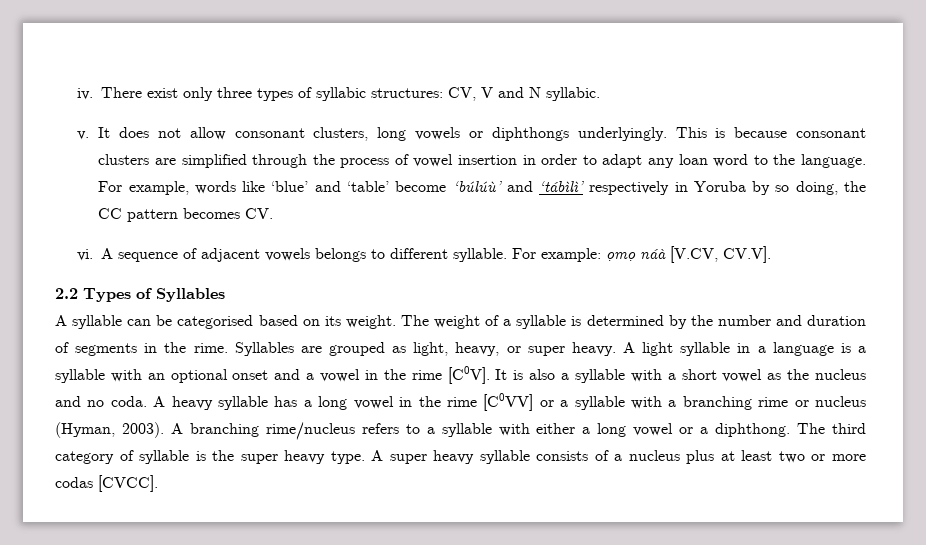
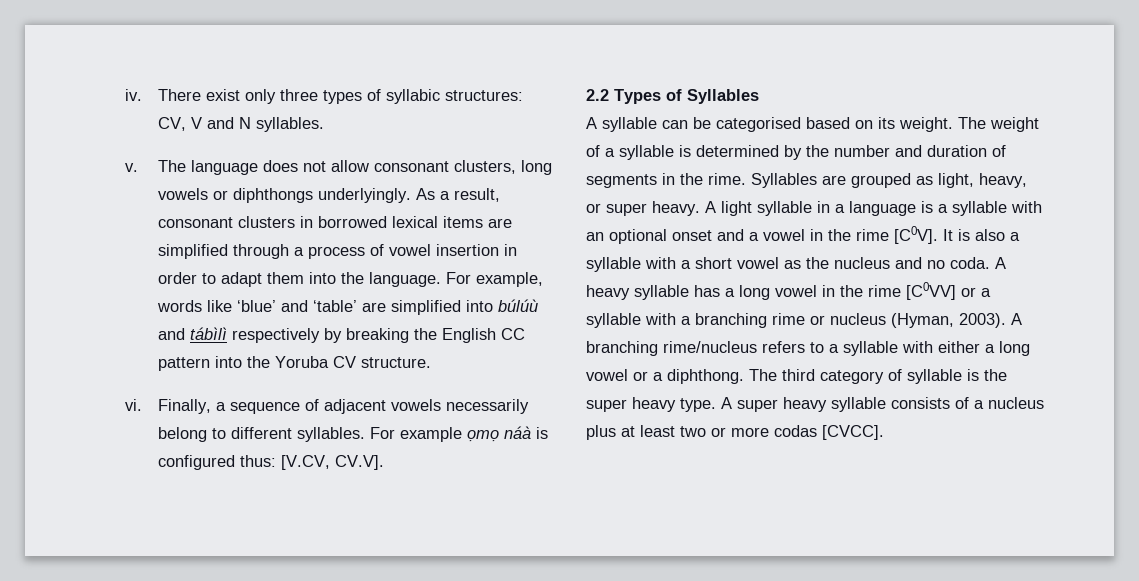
- There exist only three types of syllabic structures: CV, V and N syllabic.
+ There exist only three types of syllabic structures: CV, V and N syllables.
- It does not allow consonant clusters, long vowels or diphthongs underlyingly.
+ The language does not allow consonant clusters, long vowels or diphthongs underlyingly.
- This is because consonant clusters are simplified through the process of vowel insertion in order to adapt any loan word to the language.
+ As a result, consonant clusters in borrowed lexical items are simplified through a process of vowel insertion in order to adapt them into the language.
- For example, words like ‘blue’ and ‘table’ become ‘búlúù’ and ‘tábìlì’ respectively in Yoruba by so doing, the CC pattern becomes CV.
+ For example, words like ‘blue’ and ‘table’ are simplified into búlúù and tábìlì respectively by breaking the English CC pattern into the Yoruba CV structure.
- A sequence of adjacent vowels belongs to different syllable. For example: ọmọ náà [V.CV, CV.V].
+ Finally, a sequence of adjacent vowels necessarily belong to different syllables. For example ọmọ náà is configured thus: [V.CV, CV.V].

